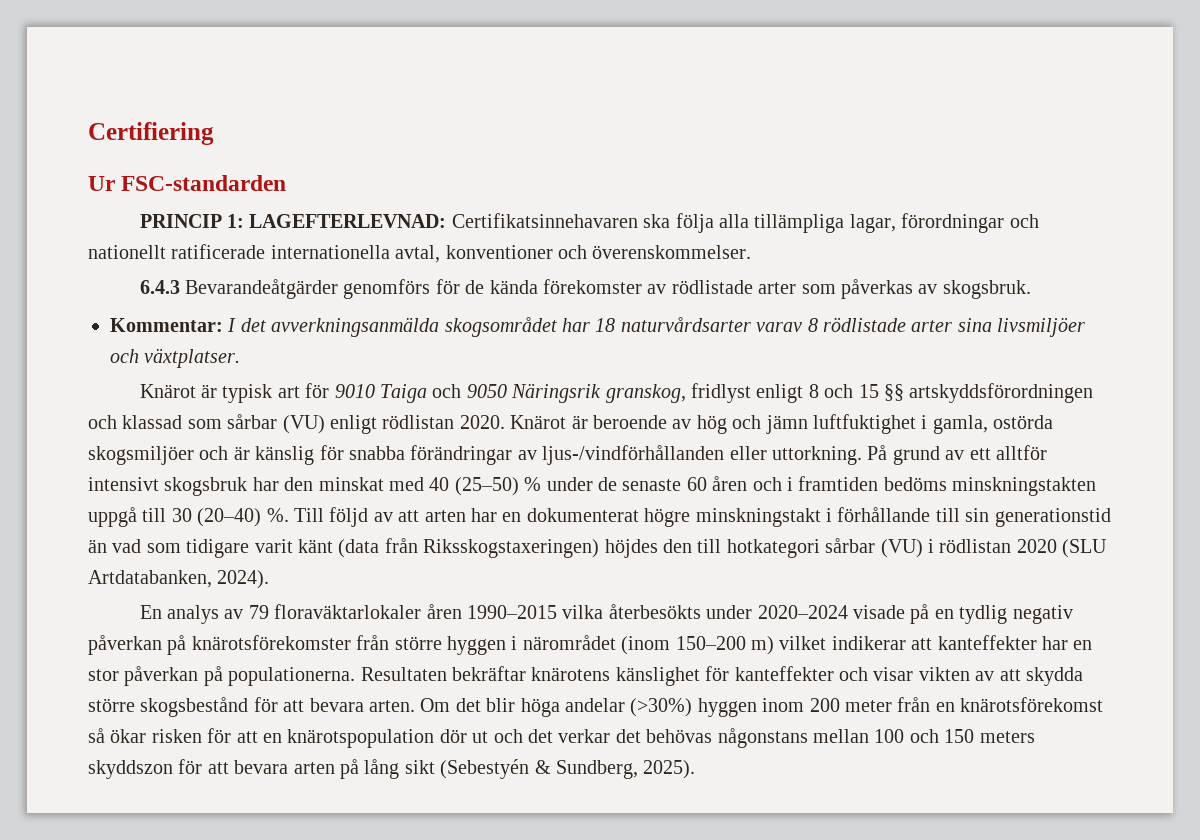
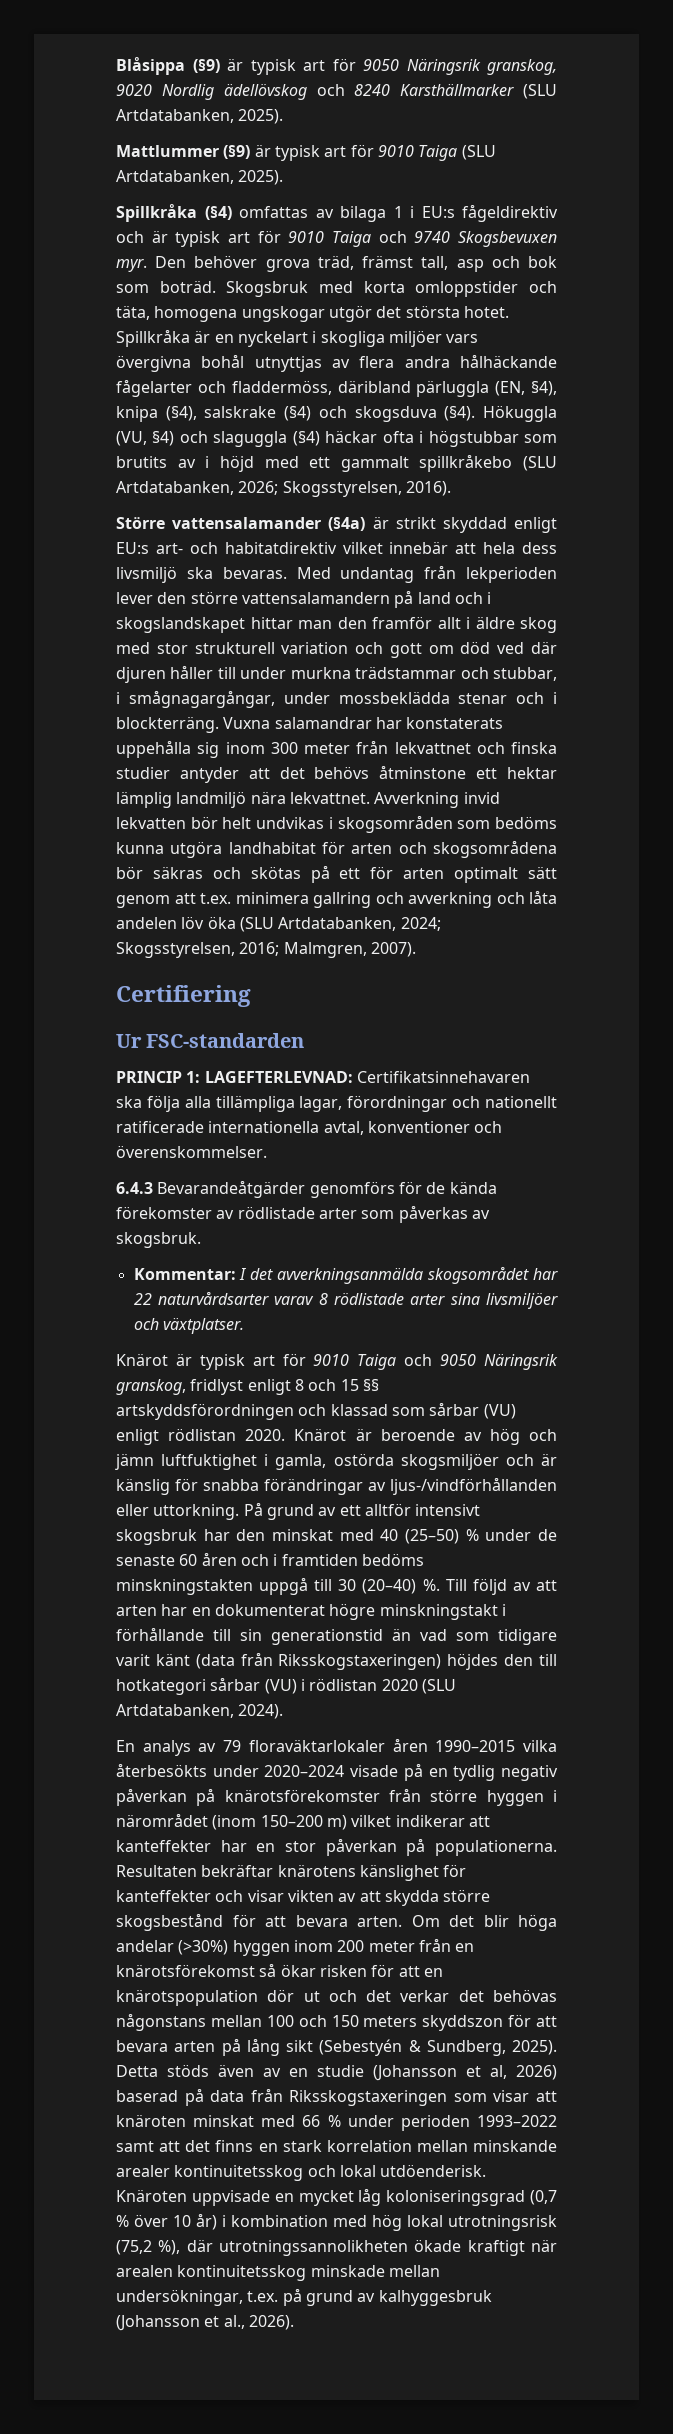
+ Blåsippa (§9) är typisk art för 9050 Näringsrik granskog, 9020 Nordlig ädellövskog och 8240 Karsthällmarker (SLU Artdatabanken, 2025).
+ Mattlummer (§9) är typisk art för 9010 Taiga (SLU Artdatabanken, 2025).
+ Spillkråka (§4) omfattas av bilaga 1 i EU:s fågeldirektiv och är typisk art för 9010 Taiga och 9740 Skogsbevuxen myr. Den behöver grova träd, främst tall, asp och bok som boträd. Skogsbruk med korta omloppstider och täta, homogena ungskogar utgör det största hotet. Spillkråka är en nyckelart i skogliga miljöer vars övergivna bohål utnyttjas av flera andra hålhäckande fågelarter och fladdermöss, däribland pärluggla (EN, §4), knipa (§4), salskrake (§4) och skogsduva (§4). Hökuggla (VU, §4) och slaguggla (§4) häckar ofta i högstubbar som brutits av i höjd med ett gammalt spillkråkebo (SLU Artdatabanken, 2026; Skogsstyrelsen, 2016).
+ Större vattensalamander (§4a) är strikt skyddad enligt EU:s art- och habitatdirektiv vilket innebär att hela dess livsmiljö ska bevaras. Med undantag från lekperioden lever den större vattensalamandern på land och i skogslandskapet hittar man den framför allt i äldre skog med stor strukturell variation och gott om död ved där djuren håller till under murkna trädstammar och stubbar, i smågnagargångar, under mossbeklädda stenar och i blockterräng. Vuxna salamandrar har konstaterats uppehålla sig inom 300 meter från lekvattnet och finska studier antyder att det behövs åtminstone ett hektar lämplig landmiljö nära lekvattnet. Avverkning invid lekvatten bör helt undvikas i skogsområden som bedöms kunna utgöra landhabitat för arten och skogsområdena bör säkras och skötas på ett för arten optimalt sätt genom att t.ex. minimera gallring och avverkning och låta andelen löv öka (SLU Artdatabanken, 2024; Skogsstyrelsen, 2016; Malmgren, 2007).
- Kommentar: I det avverkningsanmälda skogsområdet har 18 naturvårdsarter varav 8 rödlistade arter sina livsmiljöer och växtplatser.
+ Kommentar: I det avverkningsanmälda skogsområdet har 22 naturvårdsarter varav 8 rödlistade arter sina livsmiljöer och växtplatser.
+ Detta stöds även av en studie (Johansson et al, 2026) baserad på data från Riksskogstaxeringen som visar att knäroten minskat med 66 % under perioden 1993–2022 samt att det finns en stark korrelation mellan minskande arealer kontinuitetsskog och lokal utdöenderisk. Knäroten uppvisade en mycket låg koloniseringsgrad (0,7 % över 10 år) i kombination med hög lokal utrotningsrisk (75,2 %), där utrotningssannolikheten ökade kraftigt när arealen kontinuitetsskog minskade mellan undersökningar, t.ex. på grund av kalhyggesbruk (Johansson et al., 2026).

